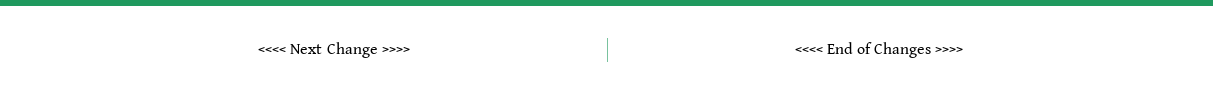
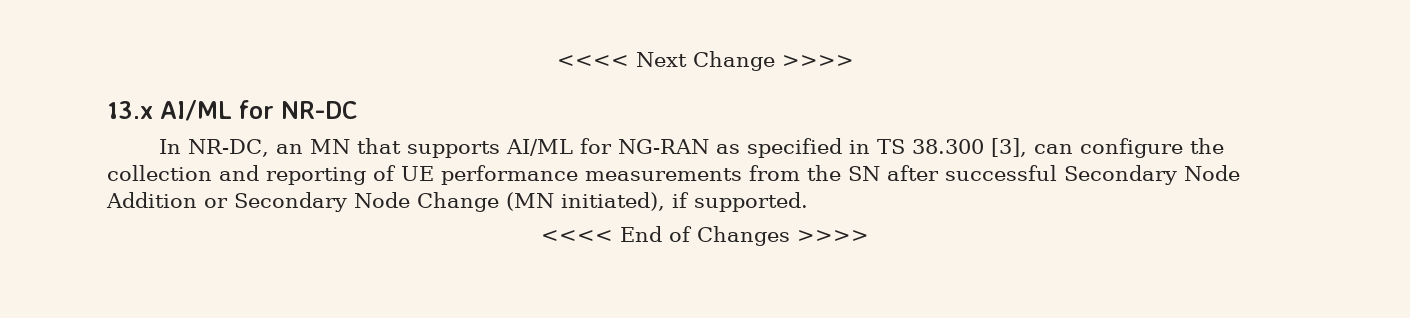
+ 13.x AI/ML for NR-DC
+ In NR-DC, an MN that supports AI/ML for NG-RAN as specified in TS 38.300 [3], can configure the collection and reporting of UE performance measurements from the SN after successful Secondary Node Addition or Secondary Node Change (MN initiated), if supported.

